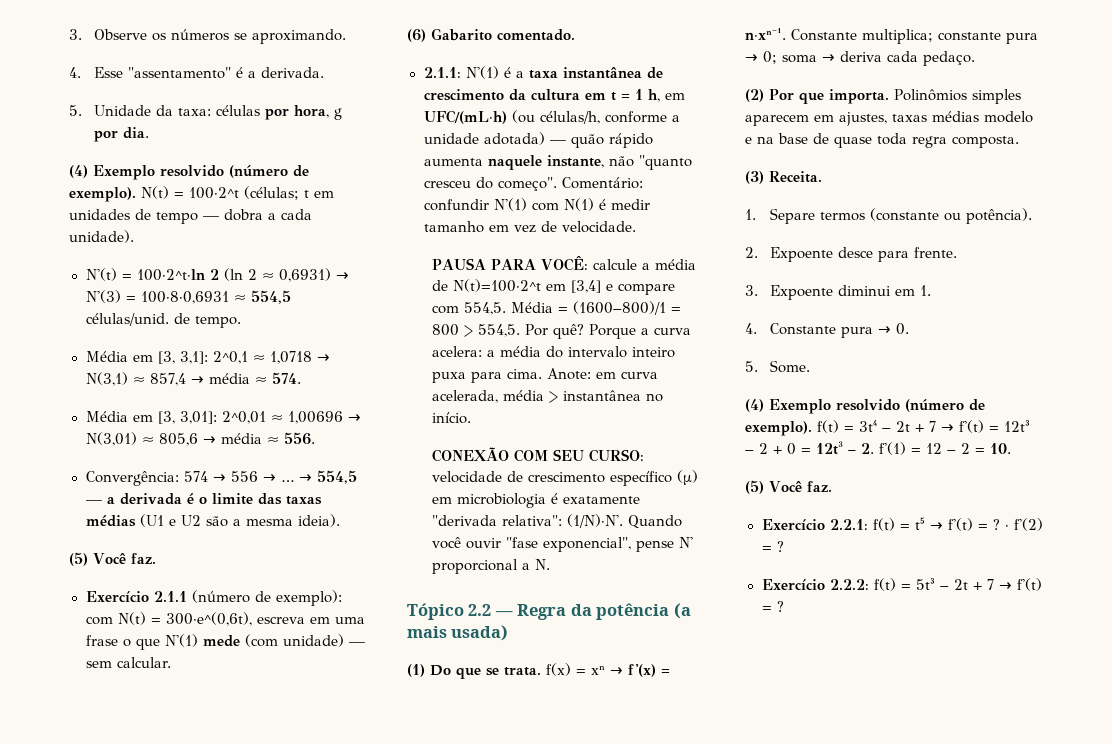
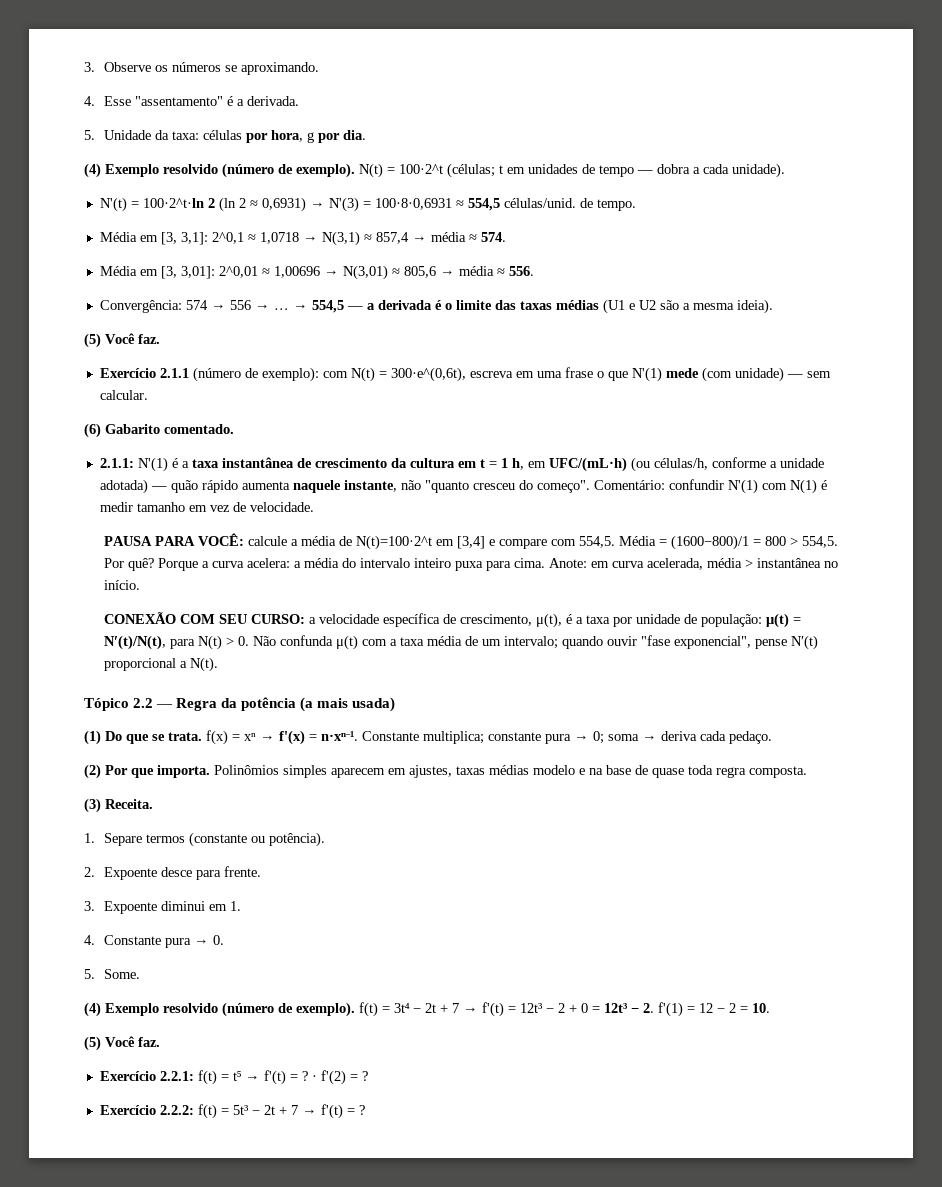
- CONEXÃO COM SEU CURSO: velocidade de crescimento específico (μ) em microbiologia é exatamente "derivada relativa": (1/N)·N'. Quando você ouvir "fase exponencial", pense N' proporcional a N.
+ CONEXÃO COM SEU CURSO: a velocidade específica de crescimento, μ(t), é a taxa por unidade de população: μ(t) = N′(t)/N(t), para N(t) > 0. Não confunda μ(t) com a taxa média de um intervalo; quando ouvir "fase exponencial", pense N′(t) proporcional a N(t).

